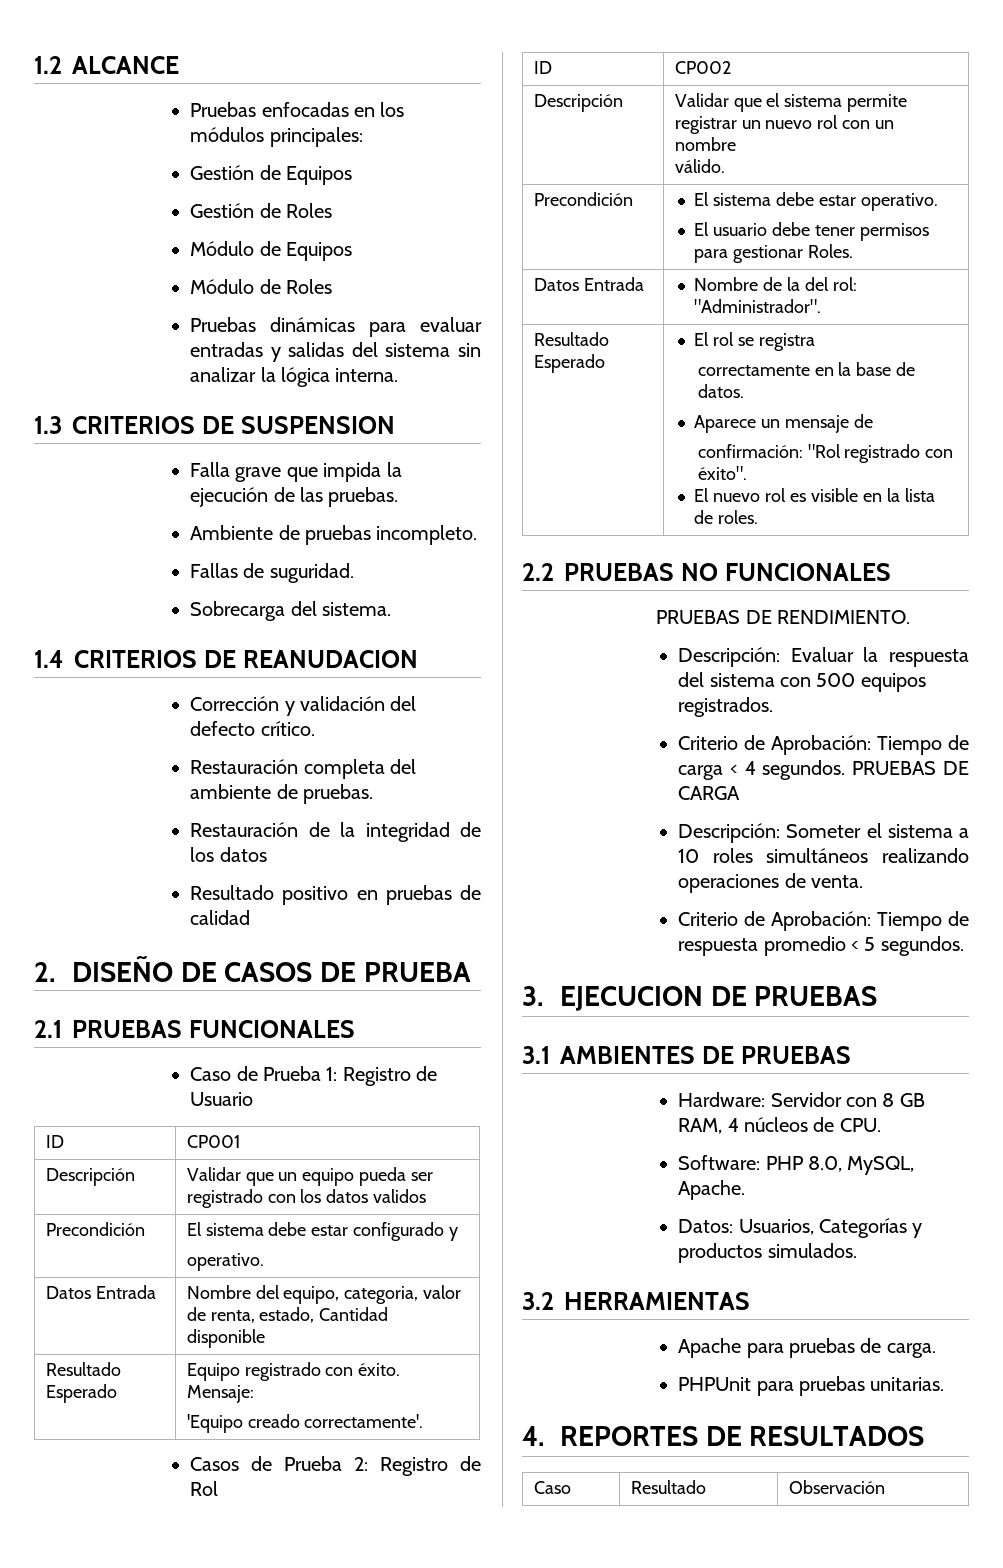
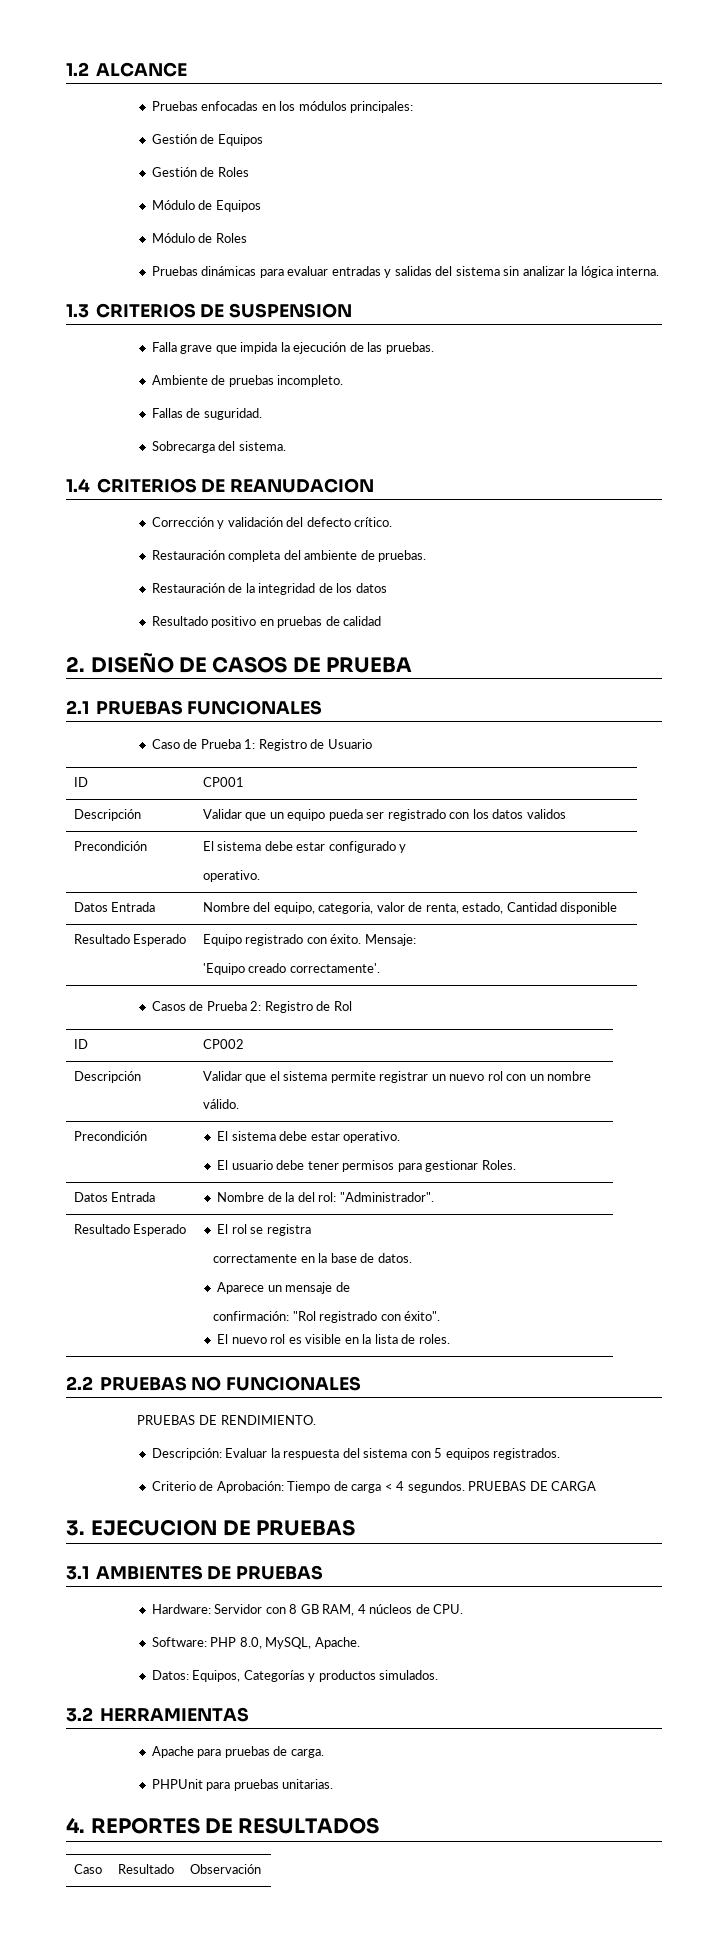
- Descripción: Evaluar la respuesta del sistema con 500 equipos registrados.
+ Descripción: Evaluar la respuesta del sistema con 5 equipos registrados.
- Descripción: Someter el sistema a 10 roles simultáneos realizando operaciones de venta.
- Criterio de Aprobación: Tiempo de respuesta promedio < 5 segundos.
- Datos: Usuarios, Categorías y productos simulados.
+ Datos: Equipos, Categorías y productos simulados.

